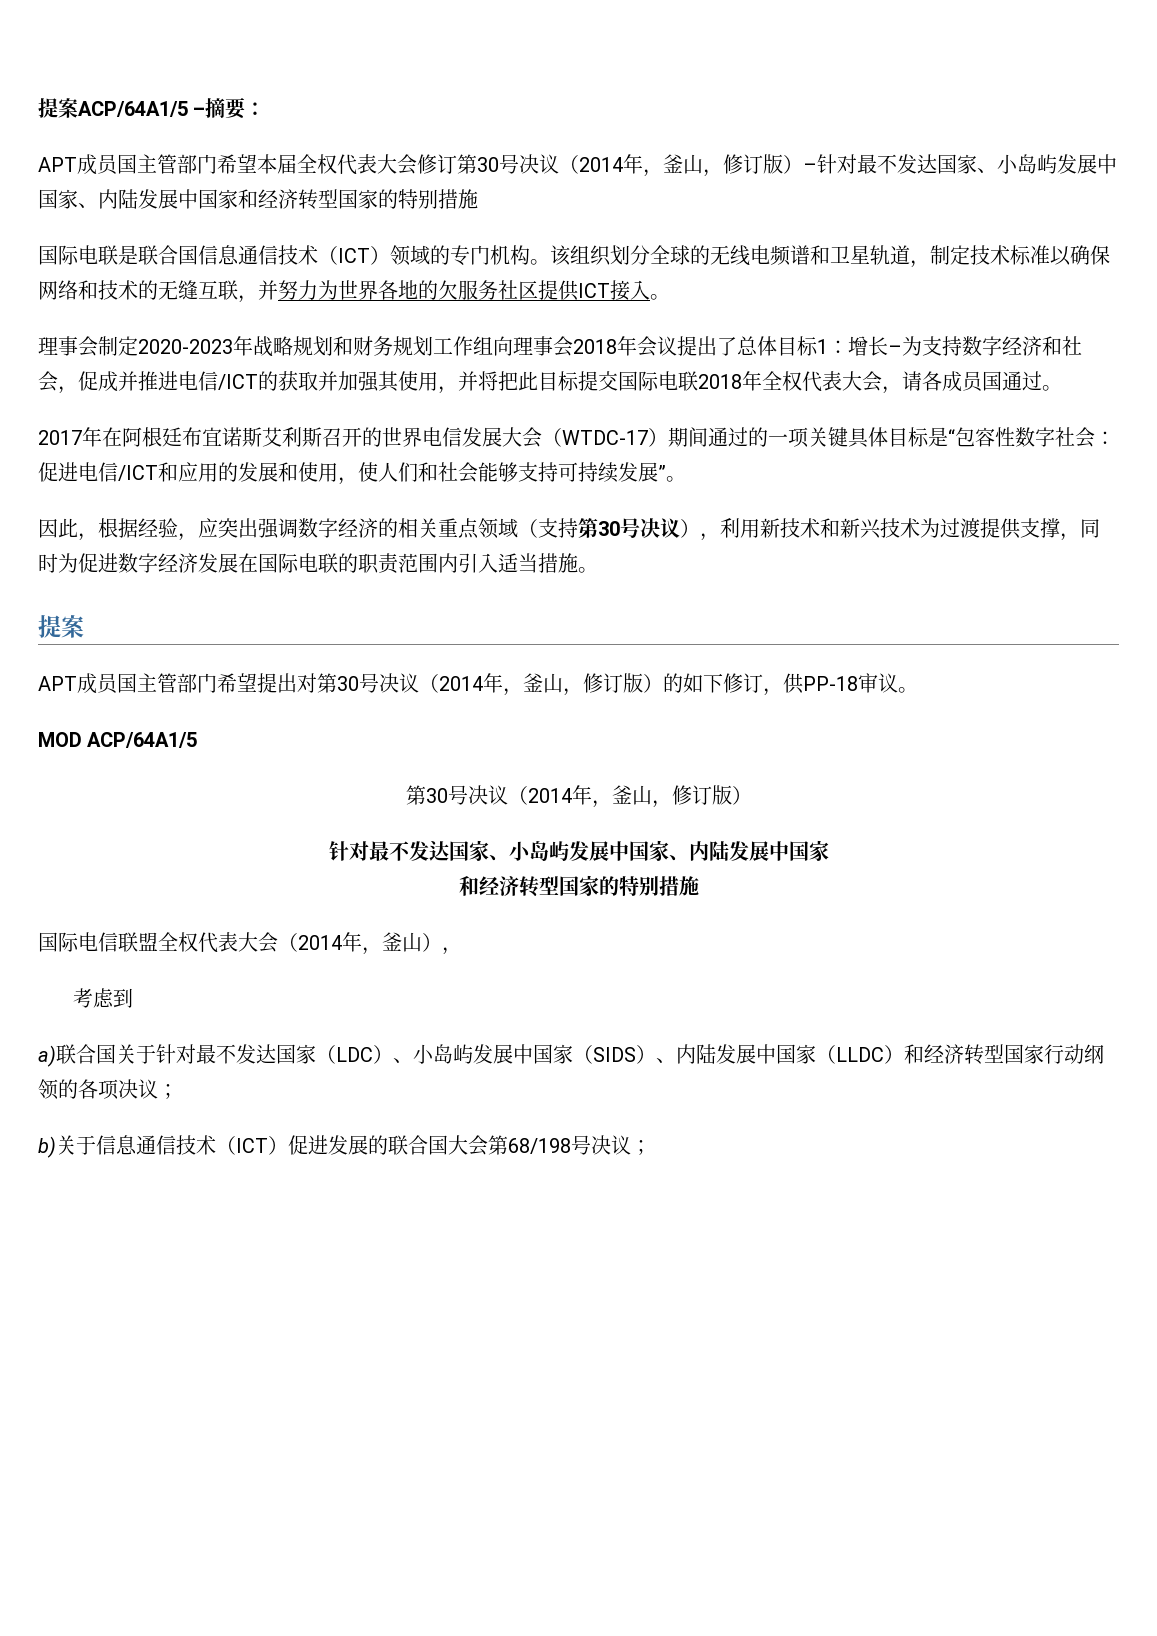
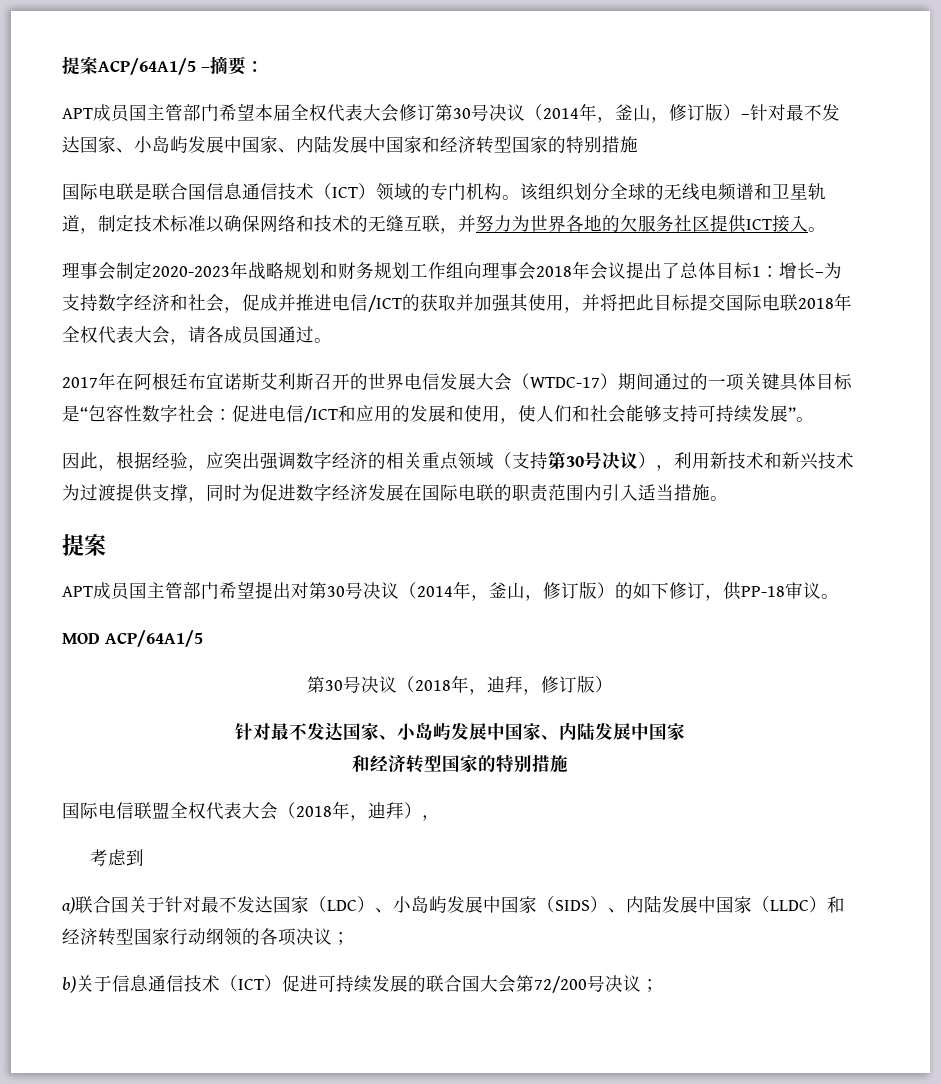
  MOD ACP/64A1/5
- 第30号决议（2014年，釜山，修订版）
+ 第30号决议（2018年，迪拜，修订版）
- 国际电信联盟全权代表大会（2014年，釜山），
+ 国际电信联盟全权代表大会（2018年，迪拜），
- b)关于信息通信技术（ICT）促进发展的联合国大会第68/198号决议；
+ b)关于信息通信技术（ICT）促进可持续发展的联合国大会第72/200号决议；

